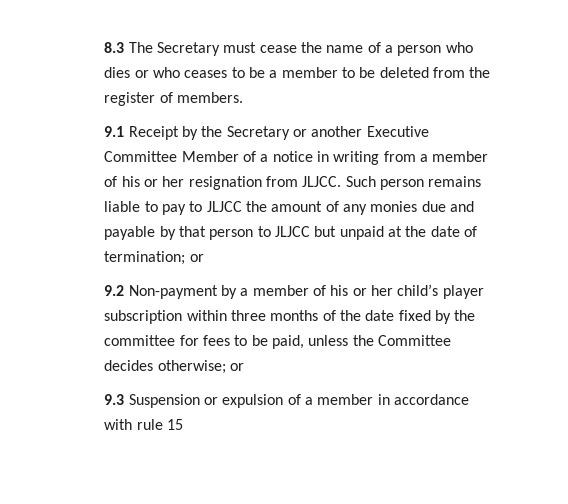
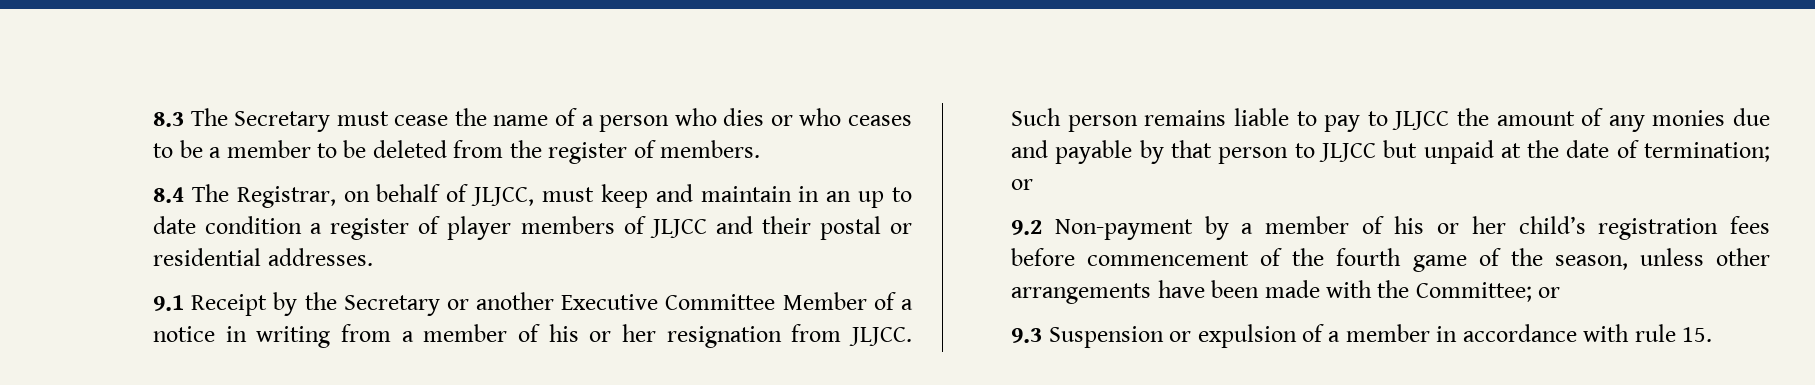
+ 8.4 The Registrar, on behalf of JLJCC, must keep and maintain in an up to date condition a register of player members of JLJCC and their postal or residential addresses.
- 9.2 Non-payment by a member of his or her child’s player subscription within three months of the date fixed by the committee for fees to be paid, unless the Committee decides otherwise; or
+ 9.2 Non-payment by a member of his or her child’s registration fees before commencement of the fourth game of the season, unless other arrangements have been made with the Committee; or
- 9.3 Suspension or expulsion of a member in accordance with rule 15
+ 9.3 Suspension or expulsion of a member in accordance with rule 15.

